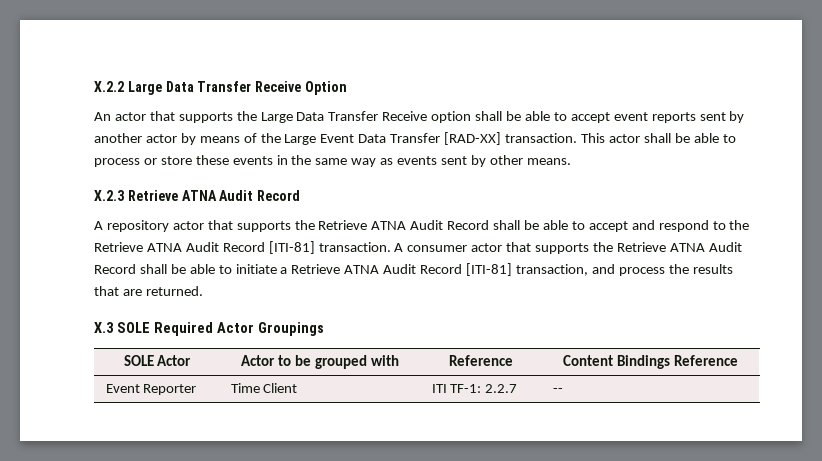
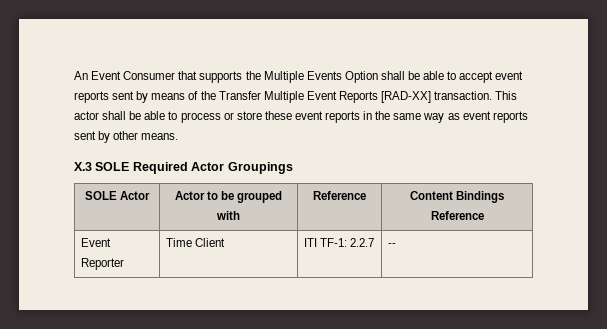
- X.2.2 Large Data Transfer Receive Option
- An actor that supports the Large Data Transfer Receive option shall be able to accept event reports sent by another actor by means of the Large Event Data Transfer [RAD-XX] transaction.
+ An Event Consumer that supports the Multiple Events Option shall be able to accept event reports sent by means of the Transfer Multiple Event Reports [RAD-XX] transaction.
- This actor shall be able to process or store these events in the same way as events sent by other means.
+ This actor shall be able to process or store these event reports in the same way as event reports sent by other means.
- X.2.3 Retrieve ATNA Audit Record
- A repository actor that supports the Retrieve ATNA Audit Record shall be able to accept and respond to the Retrieve ATNA Audit Record [ITI-81] transaction. A consumer actor that supports the Retrieve ATNA Audit Record shall be able to initiate a Retrieve ATNA Audit Record [ITI-81] transaction, and process the results that are returned.

